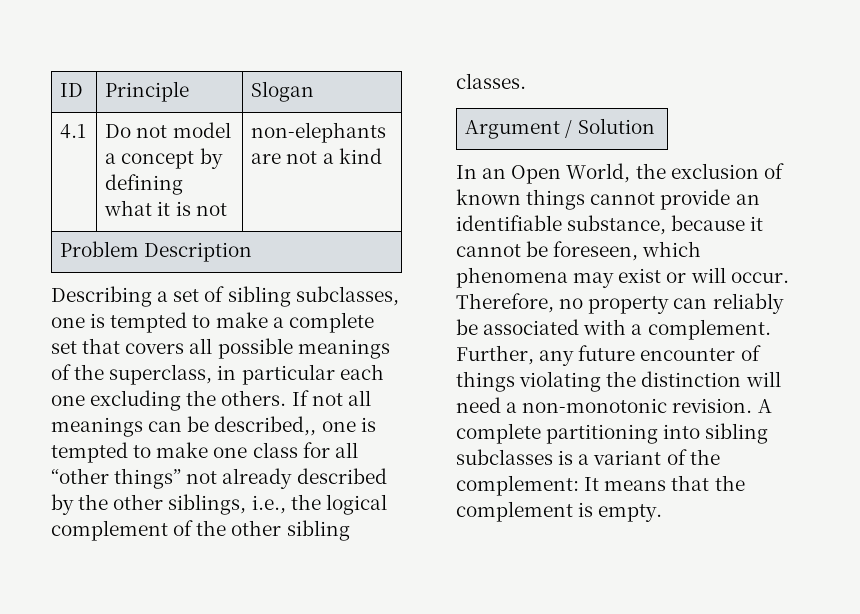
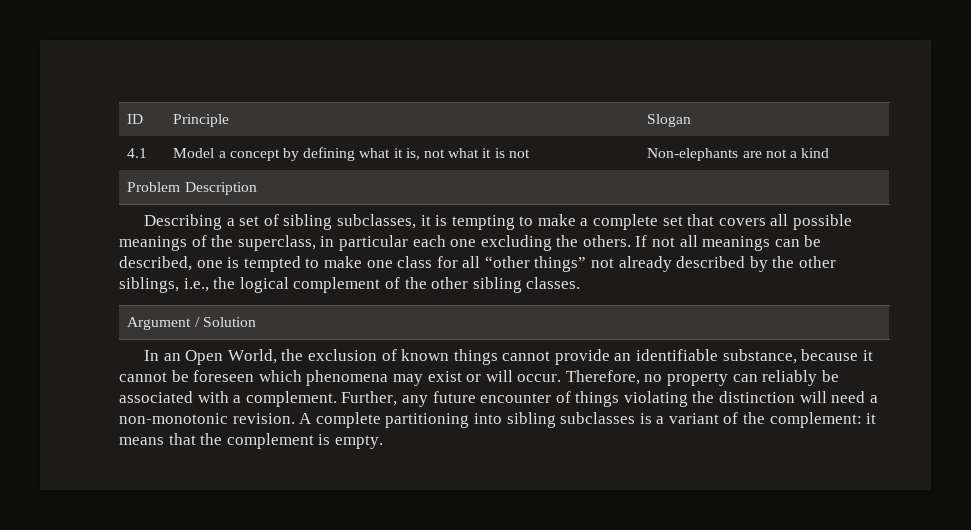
- 4.1 | Do not model a concept by defining what it is not | non-elephants are not a kind
+ 4.1 | Model a concept by defining what it is, not what it is not | Non-elephants are not a kind
- Describing a set of sibling subclasses, one is tempted to make a complete set that covers all possible meanings of the superclass, in particular each one excluding the others.
+ Describing a set of sibling subclasses, it is tempting to make a complete set that covers all possible meanings of the superclass, in particular each one excluding the others.
- If not all meanings can be described,, one is tempted to make one class for all “other things” not already described by the other siblings, i.e., the logical complement of the other sibling classes.
+ If not all meanings can be described, one is tempted to make one class for all “other things” not already described by the other siblings, i.e., the logical complement of the other sibling classes.
- In an Open World, the exclusion of known things cannot provide an identifiable substance, because it cannot be foreseen, which phenomena may exist or will occur.
+ In an Open World, the exclusion of known things cannot provide an identifiable substance, because it cannot be foreseen which phenomena may exist or will occur.
- A complete partitioning into sibling subclasses is a variant of the complement: It means that the complement is empty.
+ A complete partitioning into sibling subclasses is a variant of the complement: it means that the complement is empty.

